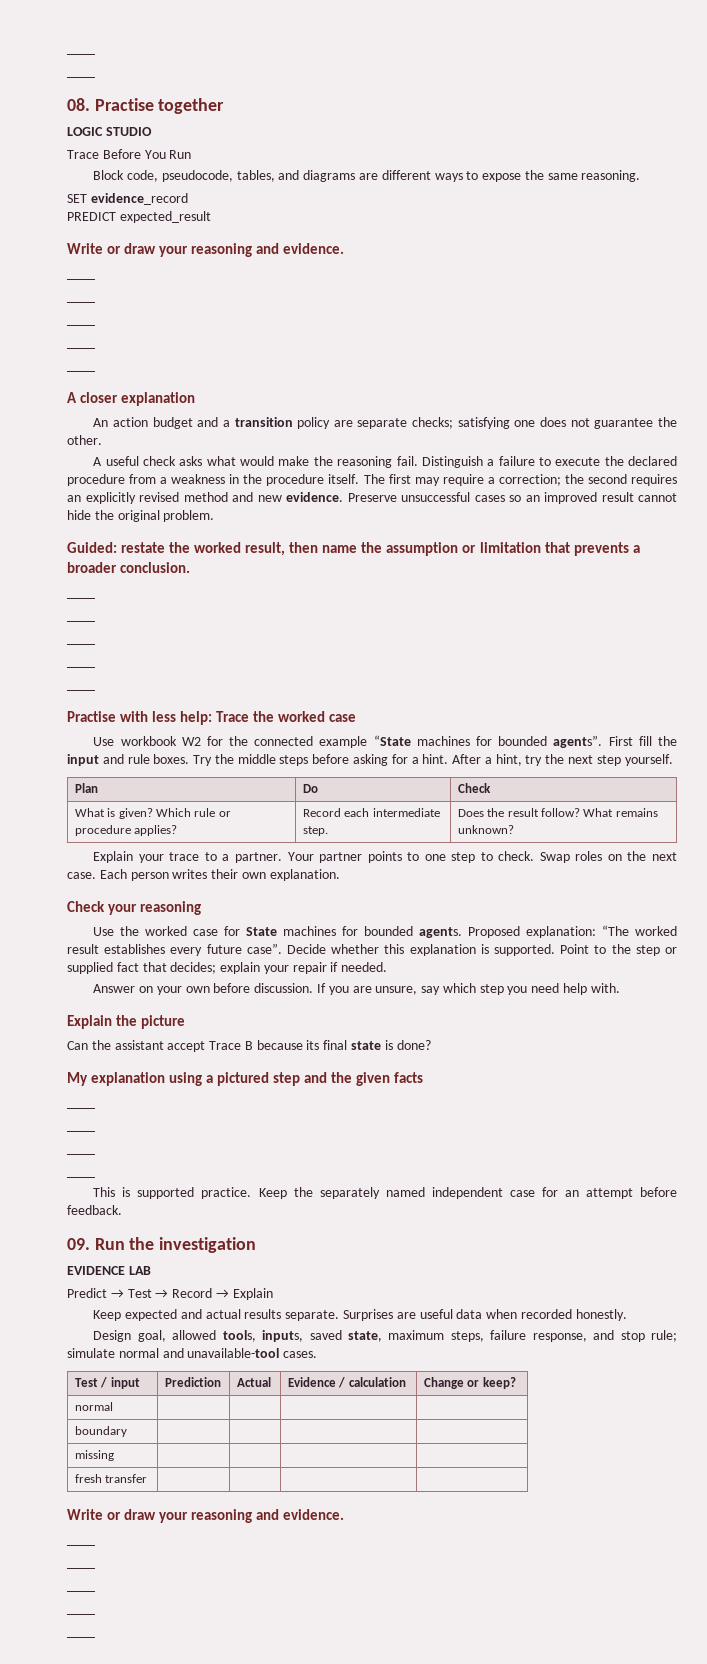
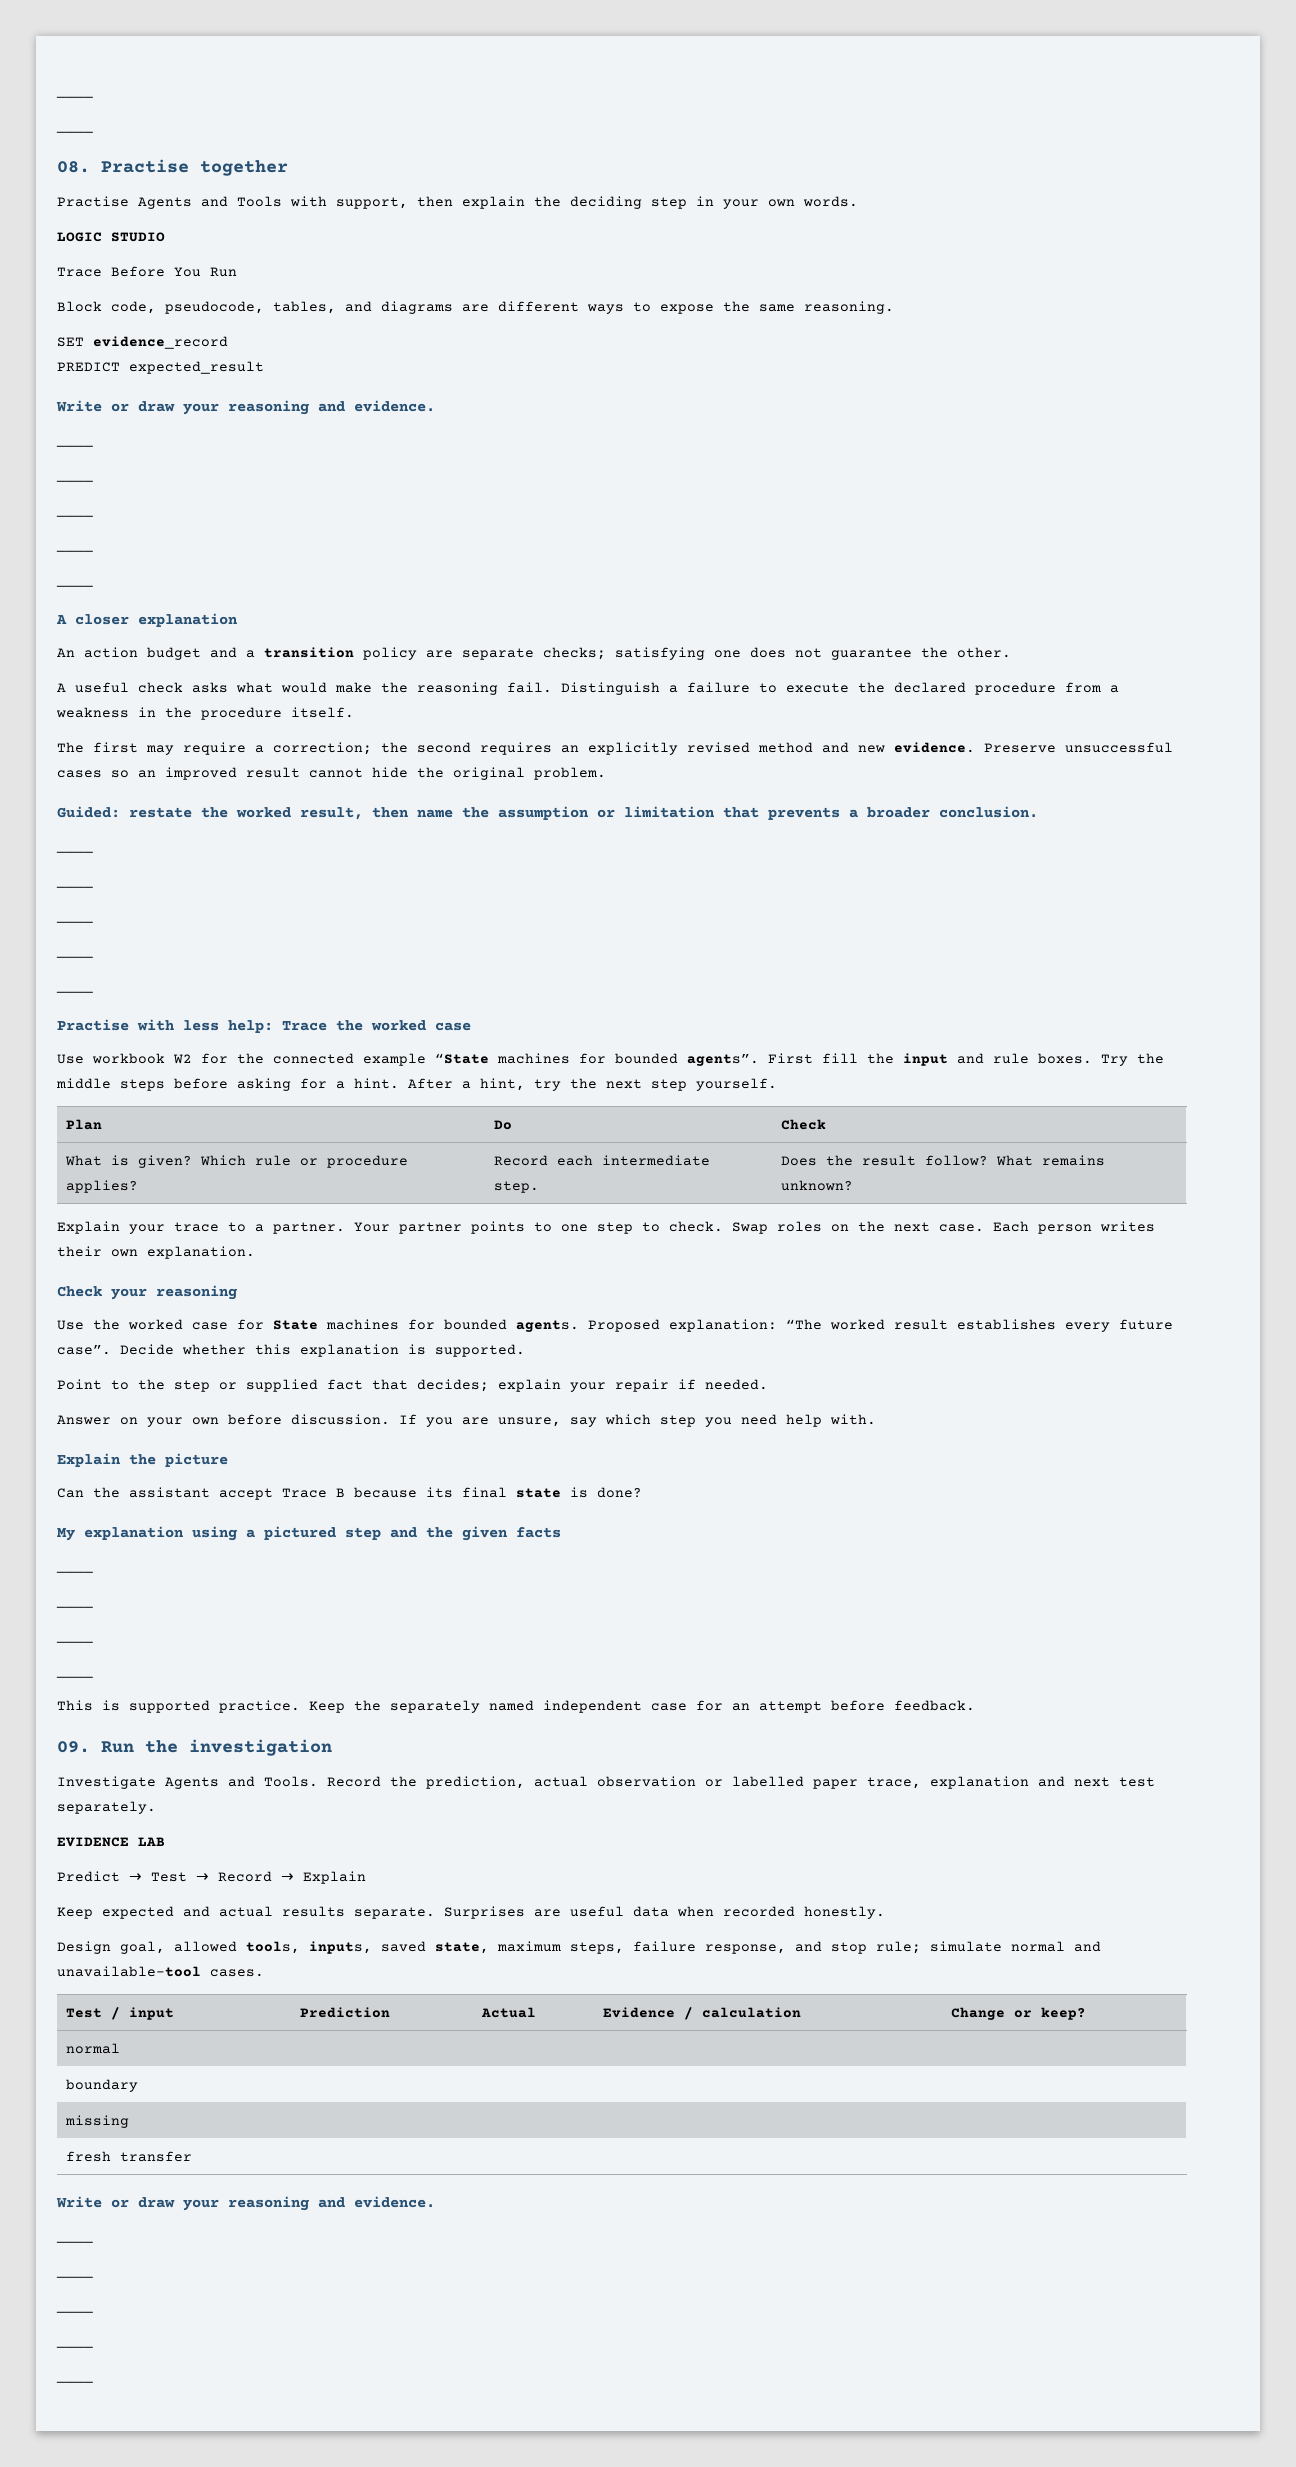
+ Practise Agents and Tools with support, then explain the deciding step in your own words.
- Distinguish a failure to execute the declared procedure from a weakness in the procedure itself. The first may require a correction; the second requires an explicitly revised method and new evidence.
+ Distinguish a failure to execute the declared procedure from a weakness in the procedure itself.
+ The first may require a correction; the second requires an explicitly revised method and new evidence.
- Decide whether this explanation is supported. Point to the step or supplied fact that decides; explain your repair if needed.
+ Decide whether this explanation is supported.
+ Point to the step or supplied fact that decides; explain your repair if needed.
+ Investigate Agents and Tools. Record the prediction, actual observation or labelled paper trace, explanation and next test separately.

